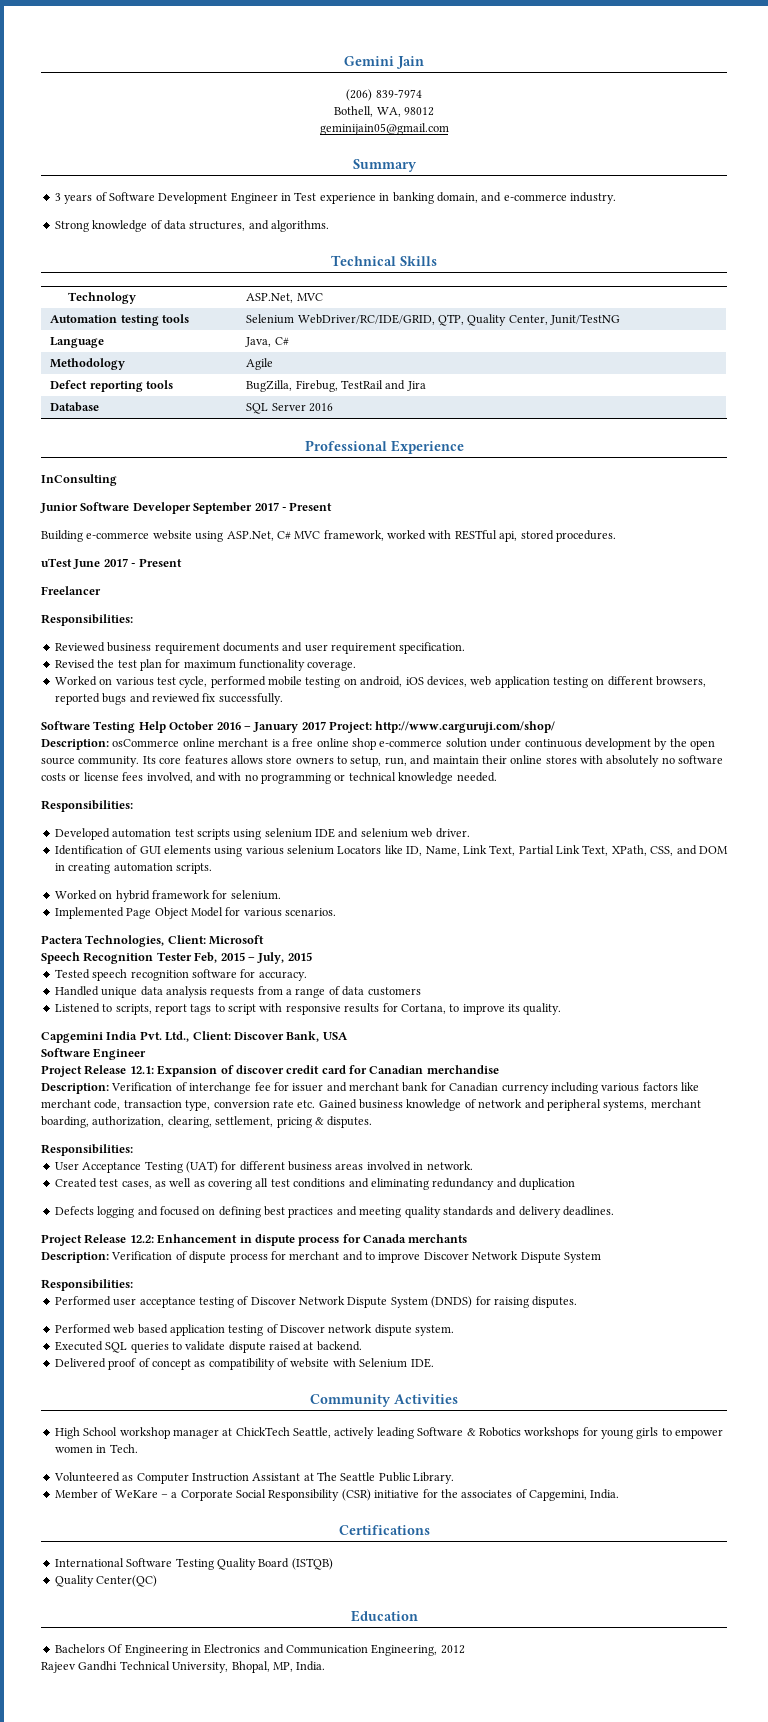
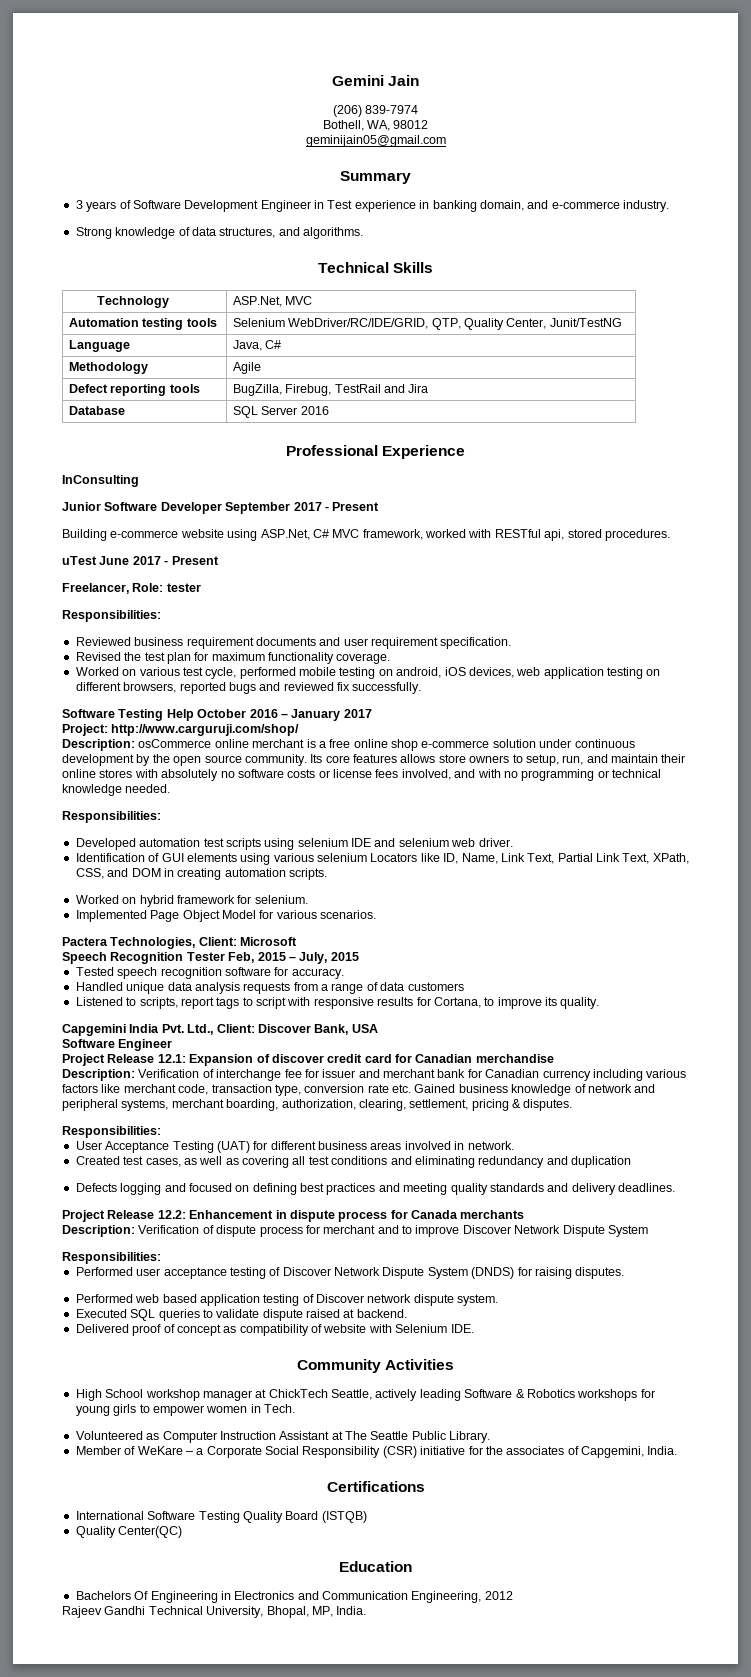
- Freelancer
+ Freelancer, Role: tester
- Software Testing Help October 2016 – January 2017 Project: http://www.carguruji.com/shop/
+ Software Testing Help October 2016 – January 2017
+ Project: http://www.carguruji.com/shop/

